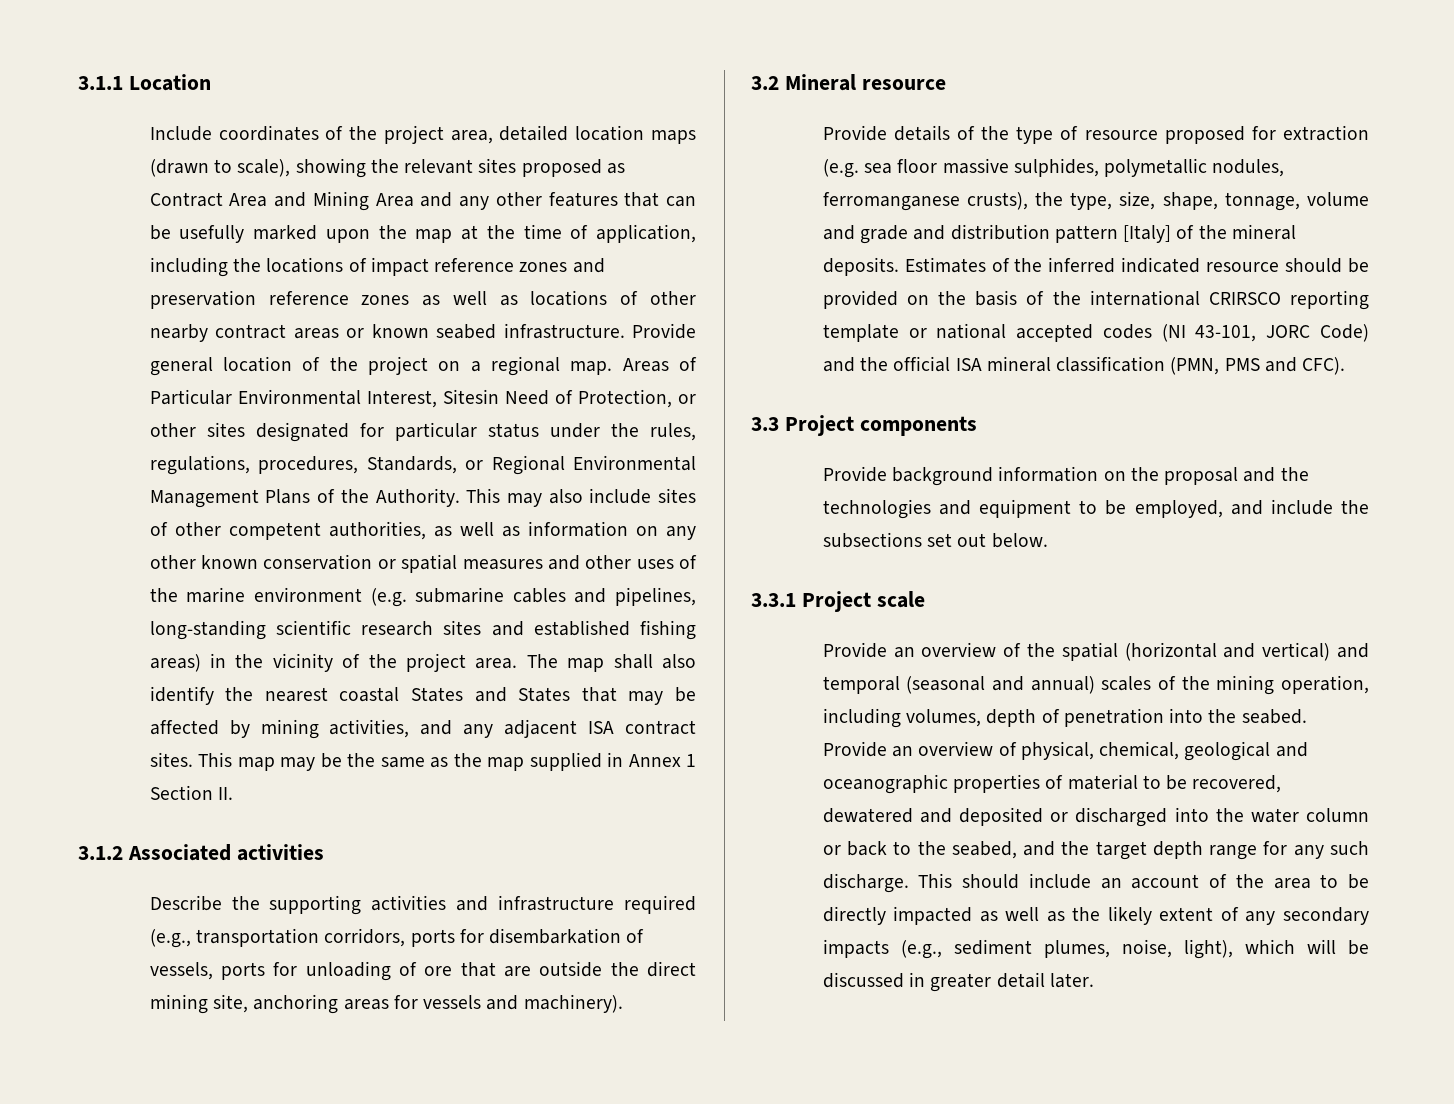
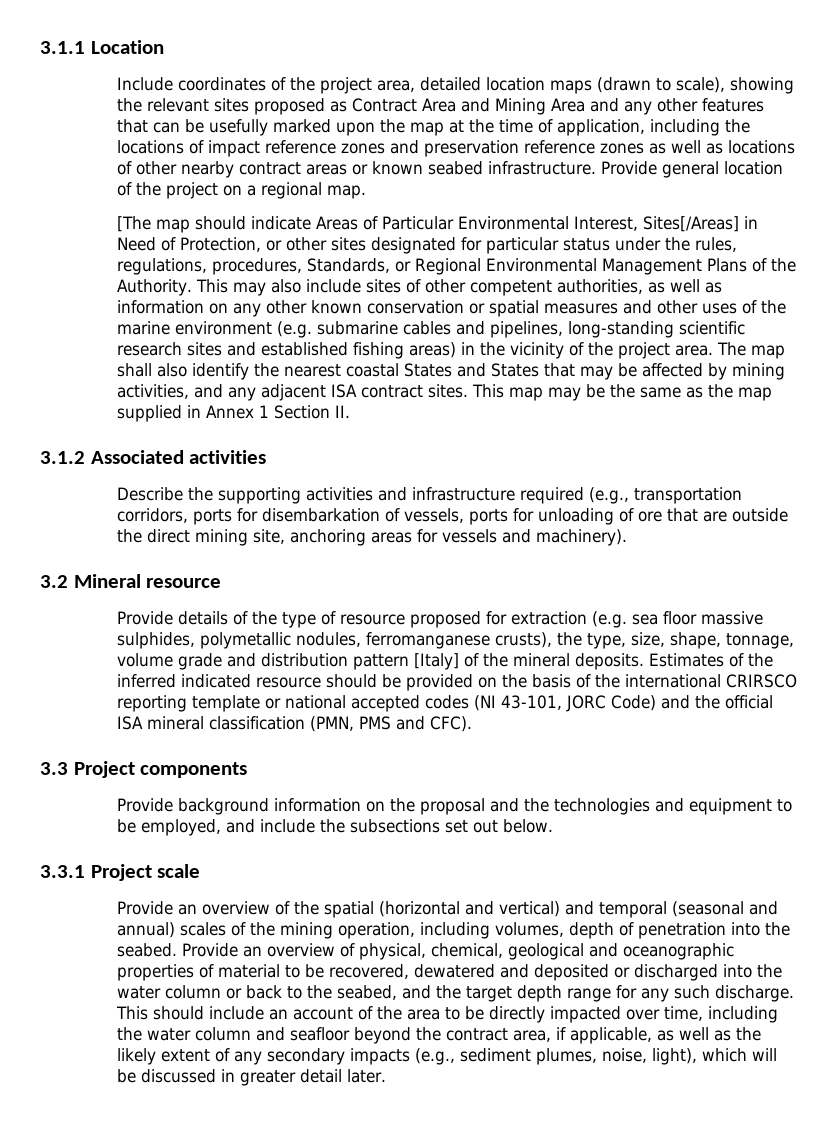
- Provide general location of the project on a regional map. Areas of Particular Environmental Interest, Sitesin Need of Protection, or other sites designated for particular status under the rules, regulations, procedures, Standards, or Regional Environmental Management Plans of the Authority.
+ Provide general location of the project on a regional map.
+ [The map should indicate Areas of Particular Environmental Interest, Sites[/Areas] in Need of Protection, or other sites designated for particular status under the rules, regulations, procedures, Standards, or Regional Environmental Management Plans of the Authority.
- Provide details of the type of resource proposed for extraction (e.g. sea floor massive sulphides, polymetallic nodules, ferromanganese crusts), the type, size, shape, tonnage, volume and grade and distribution pattern [Italy] of the mineral deposits.
+ Provide details of the type of resource proposed for extraction (e.g. sea floor massive sulphides, polymetallic nodules, ferromanganese crusts), the type, size, shape, tonnage, volume grade and distribution pattern [Italy] of the mineral deposits.
- This should include an account of the area to be directly impacted as well as the likely extent of any secondary impacts (e.g., sediment plumes, noise, light), which will be discussed in greater detail later.
+ This should include an account of the area to be directly impacted over time, including the water column and seafloor beyond the contract area, if applicable, as well as the likely extent of any secondary impacts (e.g., sediment plumes, noise, light), which will be discussed in greater detail later.

